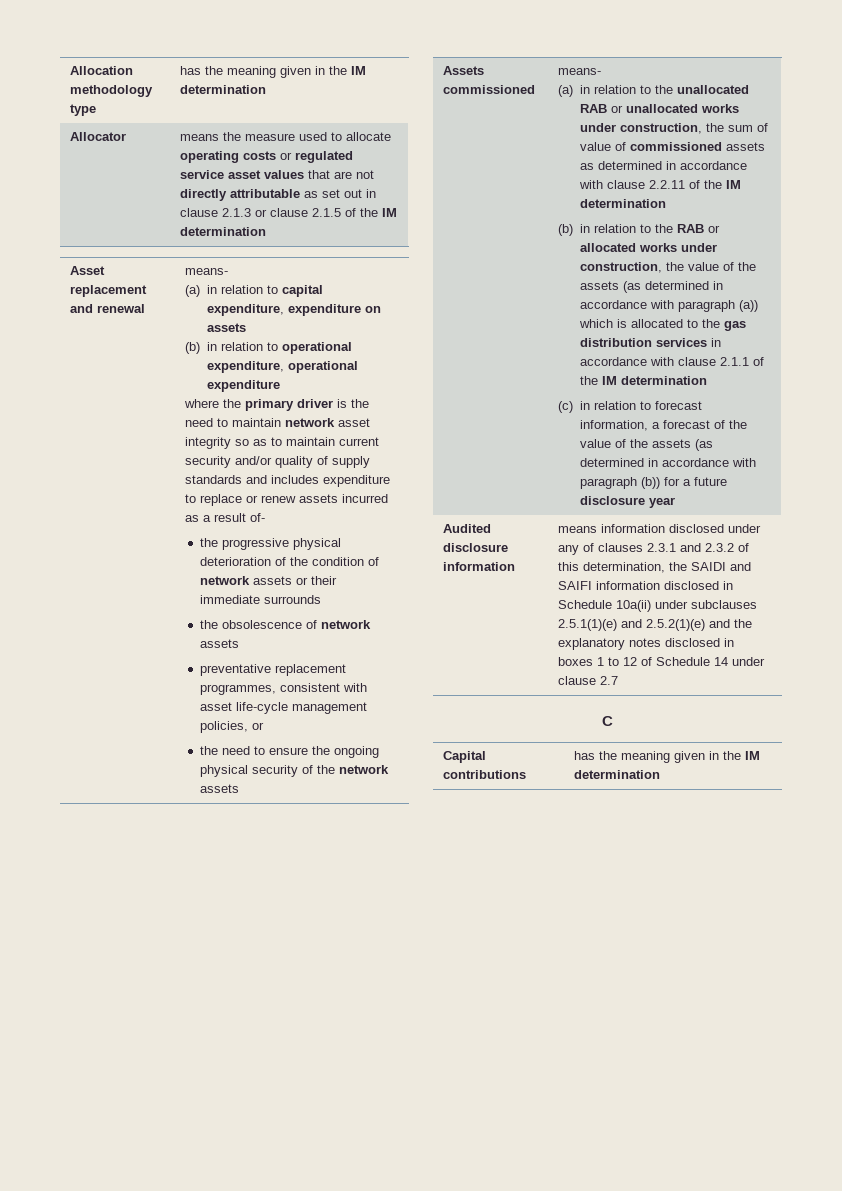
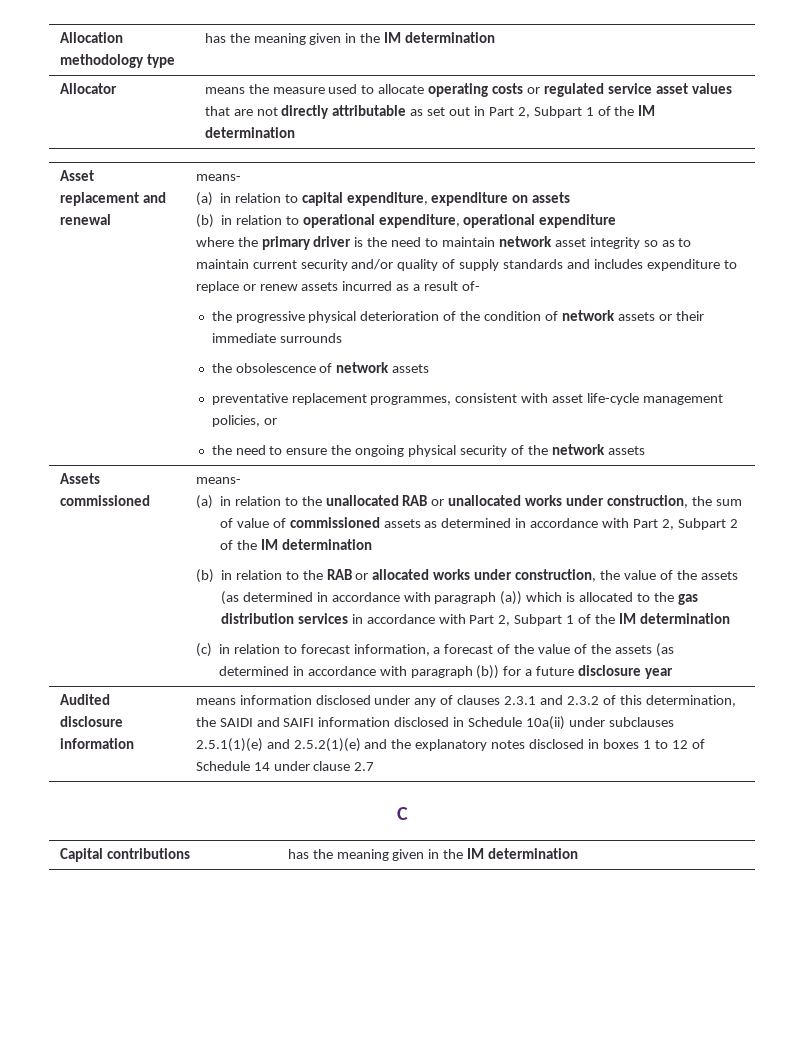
- Allocator | means the measure used to allocate operating costs or regulated service asset values that are not directly attributable as set out in clause 2.1.3 or clause 2.1.5 of the IM determination
+ Allocator | means the measure used to allocate operating costs or regulated service asset values that are not directly attributable as set out in Part 2, Subpart 1 of the IM determination
- (a) in relation to the unallocated RAB or unallocated works under construction, the sum of value of commissioned assets as determined in accordance with clause 2.2.11 of the IM determination
+ (a) in relation to the unallocated RAB or unallocated works under construction, the sum of value of commissioned assets as determined in accordance with Part 2, Subpart 2 of the IM determination
- (b) in relation to the RAB or allocated works under construction, the value of the assets (as determined in accordance with paragraph (a)) which is allocated to the gas distribution services in accordance with clause 2.1.1 of the IM determination
+ (b) in relation to the RAB or allocated works under construction, the value of the assets (as determined in accordance with paragraph (a)) which is allocated to the gas distribution services in accordance with Part 2, Subpart 1 of the IM determination

